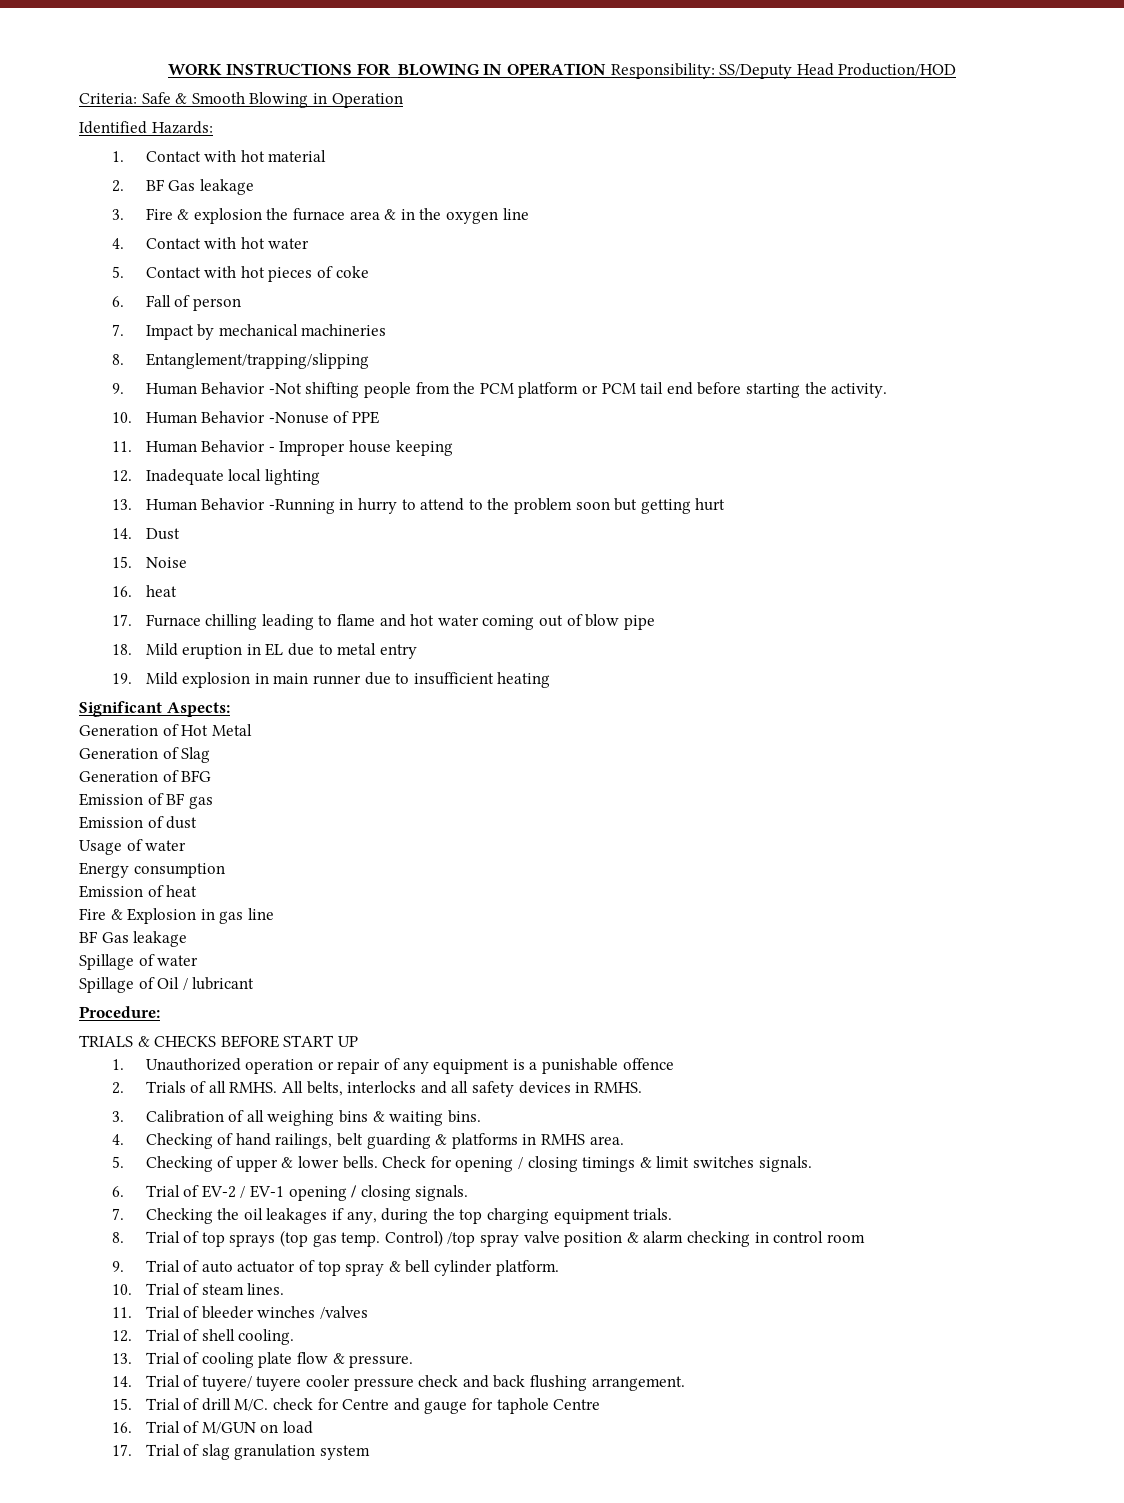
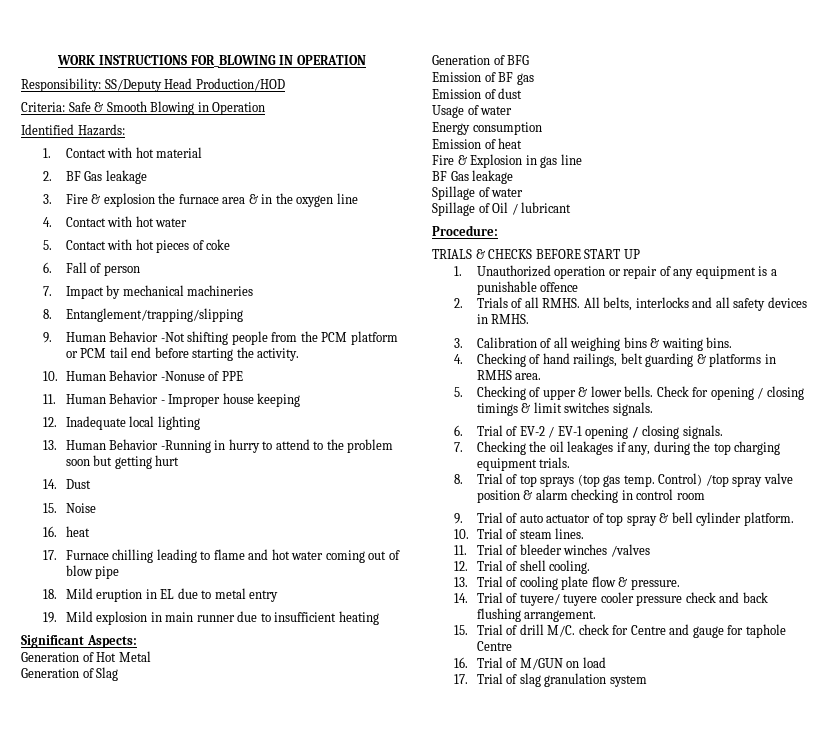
- WORK INSTRUCTIONS FOR_BLOWING IN OPERATION Responsibility: SS/Deputy Head Production/HOD
+ WORK INSTRUCTIONS FOR_BLOWING IN OPERATION
+ Responsibility: SS/Deputy Head Production/HOD

